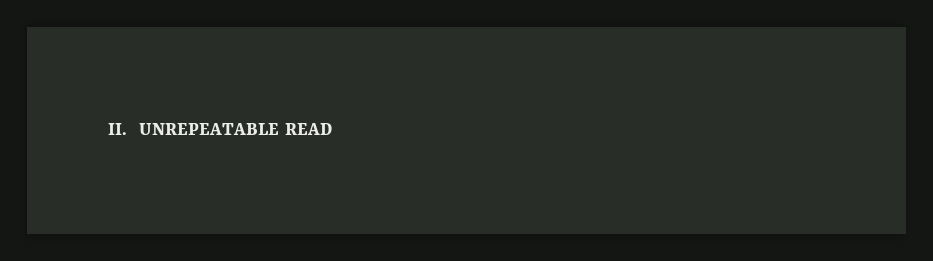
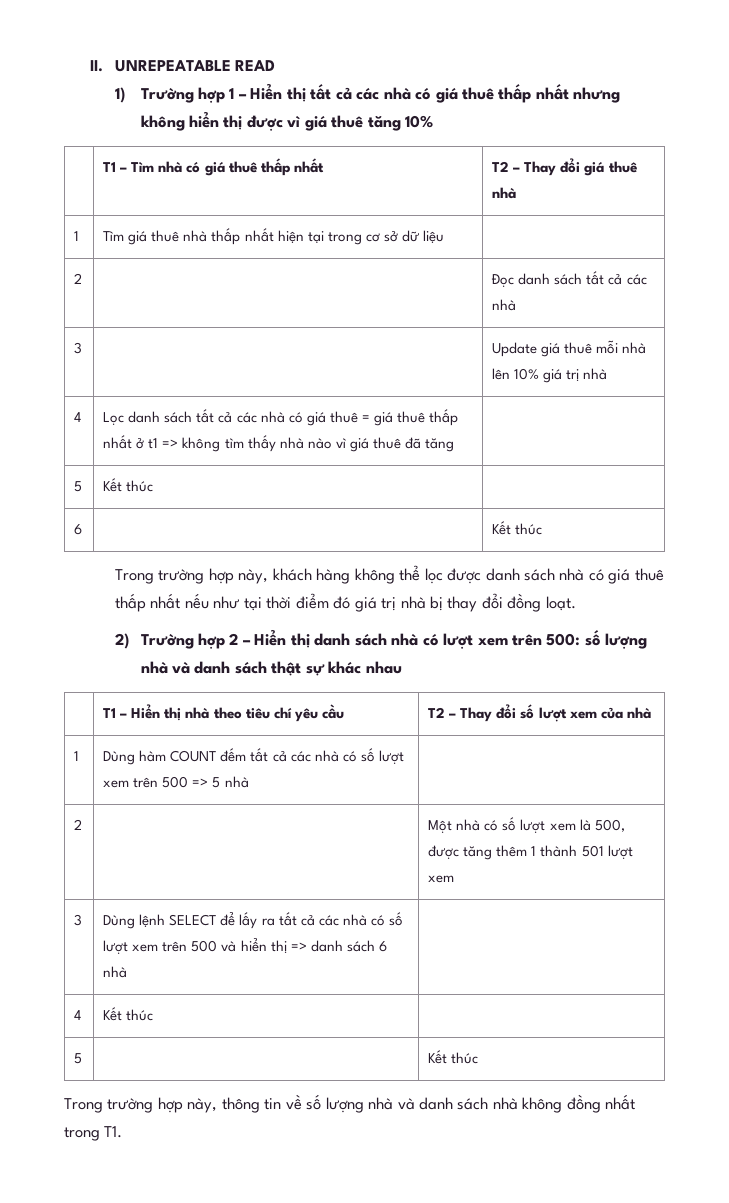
+ 1) Trường hợp 1 – Hiển thị tất cả các nhà có giá thuê thấp nhất nhưng không hiển thị được vì giá thuê tăng 10%
+ | T1 – Tìm nhà có giá thuê thấp nhất | T2 – Thay đổi giá thuê nhà
+ 1 | Tìm giá thuê nhà thấp nhất hiện tại trong cơ sở dữ liệu |
+ 2 | | Đọc danh sách tất cả các nhà
+ 3 | | Update giá thuê mỗi nhà lên 10% giá trị nhà
+ 4 | Lọc danh sách tất cả các nhà có giá thuê = giá thuê thấp nhất ở t1 => không tìm thấy nhà nào vì giá thuê đã tăng |
+ 5 | Kết thúc |
+ 6 | | Kết thúc
+ Trong trường hợp này, khách hàng không thể lọc được danh sách nhà có giá thuê thấp nhất nếu như tại thời điểm đó giá trị nhà bị thay đổi đồng loạt.
+ 2) Trường hợp 2 – Hiển thị danh sách nhà có lượt xem trên 500: số lượng nhà và danh sách thật sự khác nhau
+ | T1 – Hiển thị nhà theo tiêu chí yêu cầu | T2 – Thay đổi số lượt xem của nhà
+ 1 | Dùng hàm COUNT đếm tất cả các nhà có số lượt xem trên 500 => 5 nhà |
+ 2 | | Một nhà có số lượt xem là 500, được tăng thêm 1 thành 501 lượt xem
+ 3 | Dùng lệnh SELECT để lấy ra tất cả các nhà có số lượt xem trên 500 và hiển thị => danh sách 6 nhà |
+ 4 | Kết thúc |
+ 5 | | Kết thúc
+ Trong trường hợp này, thông tin về số lượng nhà và danh sách nhà không đồng nhất trong T1.

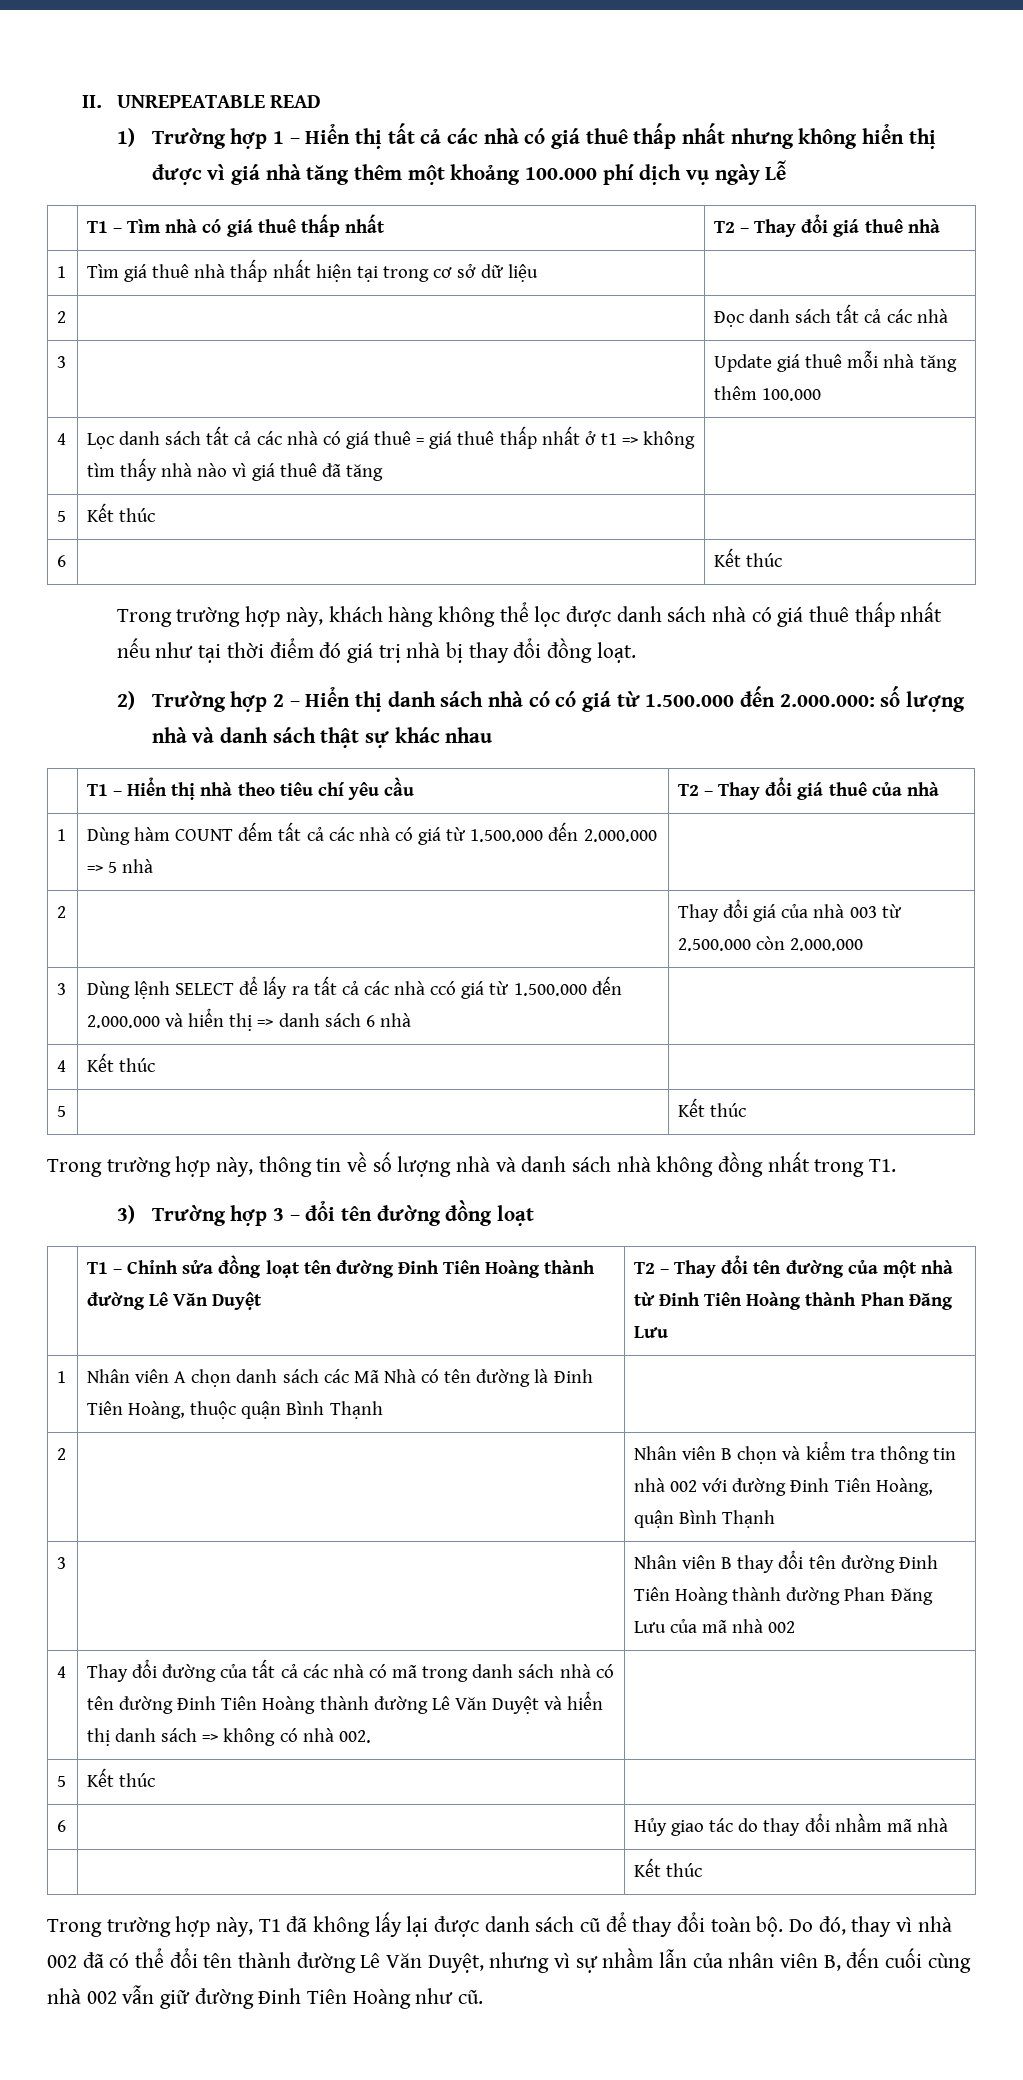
- 1) Trường hợp 1 – Hiển thị tất cả các nhà có giá thuê thấp nhất nhưng không hiển thị được vì giá thuê tăng 10%
+ 1) Trường hợp 1 – Hiển thị tất cả các nhà có giá thuê thấp nhất nhưng không hiển thị được vì giá nhà tăng thêm một khoảng 100.000 phí dịch vụ ngày Lễ
- 3 | | Update giá thuê mỗi nhà lên 10% giá trị nhà
+ 3 | | Update giá thuê mỗi nhà tăng thêm 100.000
- 2) Trường hợp 2 – Hiển thị danh sách nhà có lượt xem trên 500: số lượng nhà và danh sách thật sự khác nhau
+ 2) Trường hợp 2 – Hiển thị danh sách nhà có có giá từ 1.500.000 đến 2.000.000: số lượng nhà và danh sách thật sự khác nhau
- | T1 – Hiển thị nhà theo tiêu chí yêu cầu | T2 – Thay đổi số lượt xem của nhà
+ | T1 – Hiển thị nhà theo tiêu chí yêu cầu | T2 – Thay đổi giá thuê của nhà
- 1 | Dùng hàm COUNT đếm tất cả các nhà có số lượt xem trên 500 => 5 nhà |
+ 1 | Dùng hàm COUNT đếm tất cả các nhà có giá từ 1.500.000 đến 2.000.000 => 5 nhà |
- 2 | | Một nhà có số lượt xem là 500, được tăng thêm 1 thành 501 lượt xem
+ 2 | | Thay đổi giá của nhà 003 từ 2.500.000 còn 2.000.000
- 3 | Dùng lệnh SELECT để lấy ra tất cả các nhà có số lượt xem trên 500 và hiển thị => danh sách 6 nhà |
+ 3 | Dùng lệnh SELECT để lấy ra tất cả các nhà ccó giá từ 1.500.000 đến 2.000.000 và hiển thị => danh sách 6 nhà |
+ 3) Trường hợp 3 – đổi tên đường đồng loạt
+ | T1 – Chỉnh sửa đồng loạt tên đường Đinh Tiên Hoàng thành đường Lê Văn Duyệt | T2 – Thay đổi tên đường của một nhà từ Đinh Tiên Hoàng thành Phan Đăng Lưu
+ 1 | Nhân viên A chọn danh sách các Mã Nhà có tên đường là Đinh Tiên Hoàng, thuộc quận Bình Thạnh |
+ 2 | | Nhân viên B chọn và kiểm tra thông tin nhà 002 với đường Đinh Tiên Hoàng, quận Bình Thạnh
+ 3 | | Nhân viên B thay đổi tên đường Đinh Tiên Hoàng thành đường Phan Đăng Lưu của mã nhà 002
+ 4 | Thay đổi đường của tất cả các nhà có mã trong danh sách nhà có tên đường Đinh Tiên Hoàng thành đường Lê Văn Duyệt và hiển thị danh sách => không có nhà 002. |
+ 5 | Kết thúc |
+ 6 | | Hủy giao tác do thay đổi nhầm mã nhà
+ | | Kết thúc
+ Trong trường hợp này, T1 đã không lấy lại được danh sách cũ để thay đổi toàn bộ. Do đó, thay vì nhà 002 đã có thể đổi tên thành đường Lê Văn Duyệt, nhưng vì sự nhầm lẫn của nhân viên B, đến cuối cùng nhà 002 vẫn giữ đường Đinh Tiên Hoàng như cũ.

